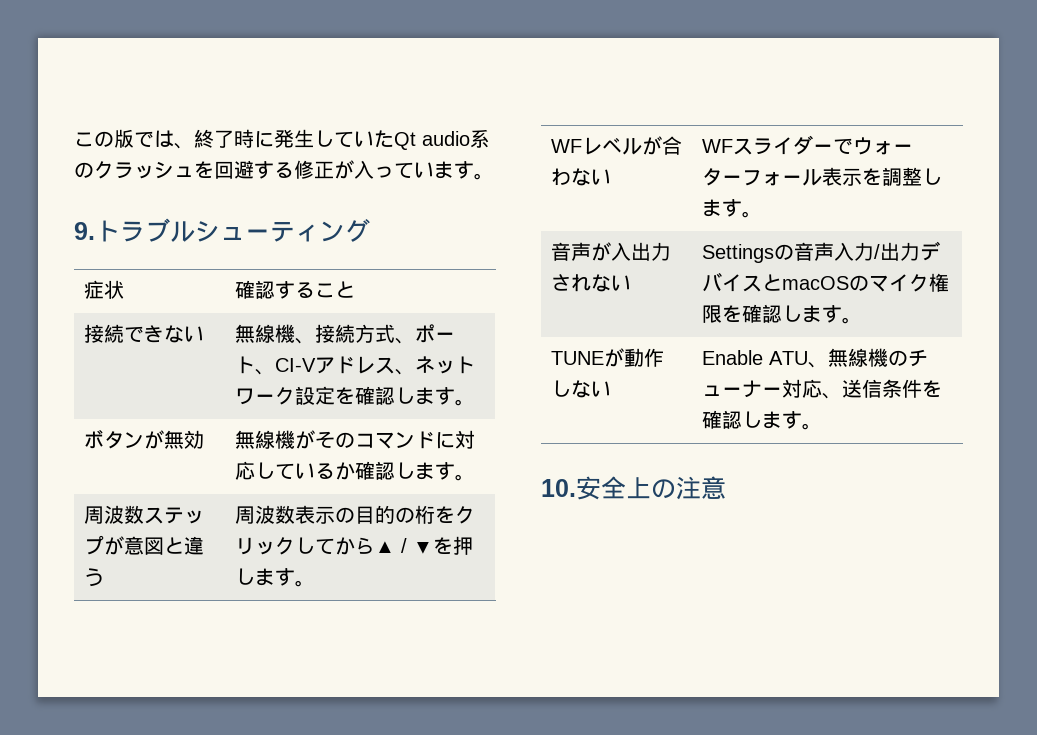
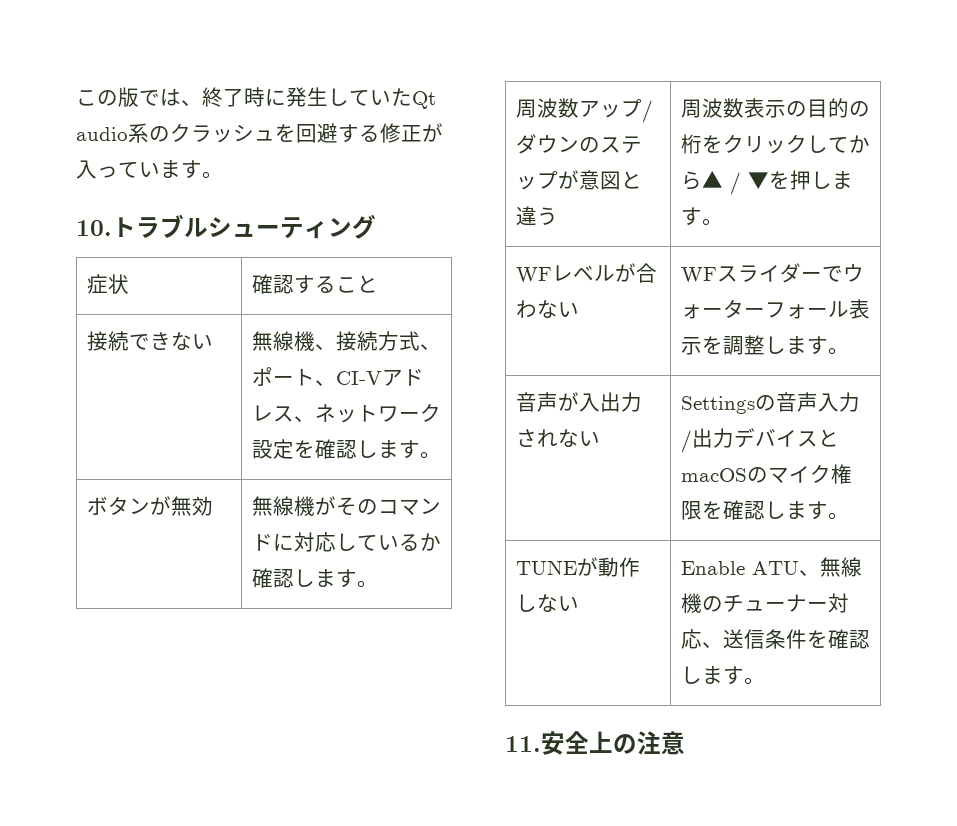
- 9.トラブルシューティング
+ 10.トラブルシューティング
- 周波数ステップが意図と違う | 周波数表示の目的の桁をクリックしてから▲ / ▼を押します。
+ 周波数アップ/ダウンのステップが意図と違う | 周波数表示の目的の桁をクリックしてから▲ / ▼を押します。
- 10.安全上の注意
+ 11.安全上の注意

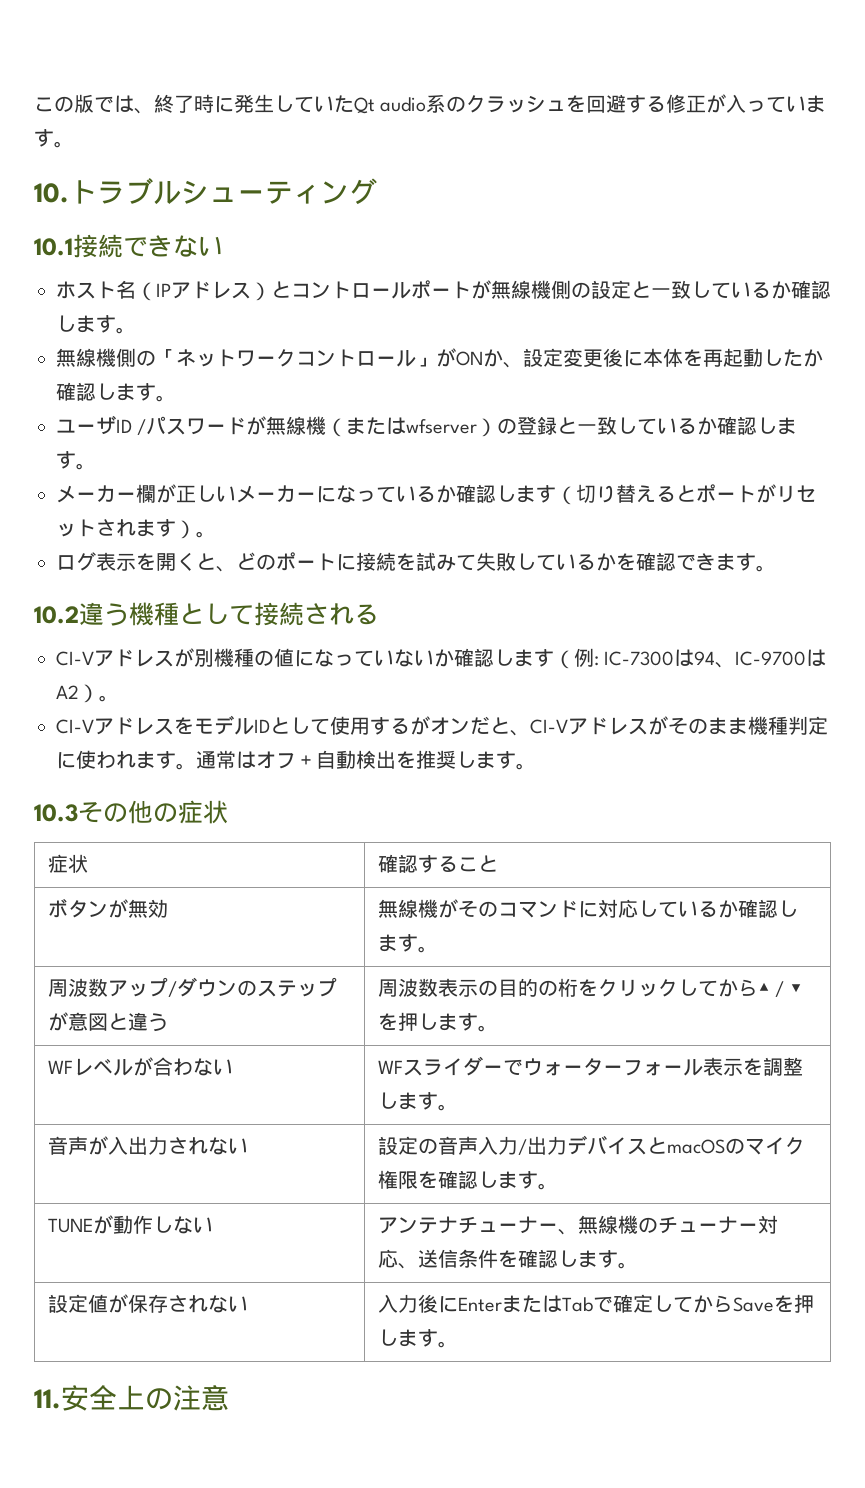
+ 10.1接続できない
+ ホスト名（IPアドレス）とコントロールポートが無線機側の設定と一致しているか確認します。
+ 無線機側の「ネットワークコントロール」がONか、設定変更後に本体を再起動したか確認します。
+ ユーザID /パスワードが無線機（またはwfserver）の登録と一致しているか確認します。
+ メーカー欄が正しいメーカーになっているか確認します（切り替えるとポートがリセットされます）。
+ ログ表示を開くと、どのポートに接続を試みて失敗しているかを確認できます。
+ 10.2違う機種として接続される
+ CI-Vアドレスが別機種の値になっていないか確認します（例: IC-7300は94、IC-9700はA2）。
+ CI-VアドレスをモデルIDとして使用するがオンだと、CI-Vアドレスがそのまま機種判定に使われます。通常はオフ＋自動検出を推奨します。
+ 10.3その他の症状
  症状 | 確認すること
- 接続できない | 無線機、接続方式、ポート、CI-Vアドレス、ネットワーク設定を確認します。
- 音声が入出力されない | Settingsの音声入力/出力デバイスとmacOSのマイク権限を確認します。
+ 音声が入出力されない | 設定の音声入力/出力デバイスとmacOSのマイク権限を確認します。
- TUNEが動作しない | Enable ATU、無線機のチューナー対応、送信条件を確認します。
+ TUNEが動作しない | アンテナチューナー、無線機のチューナー対応、送信条件を確認します。
+ 設定値が保存されない | 入力後にEnterまたはTabで確定してからSaveを押します。

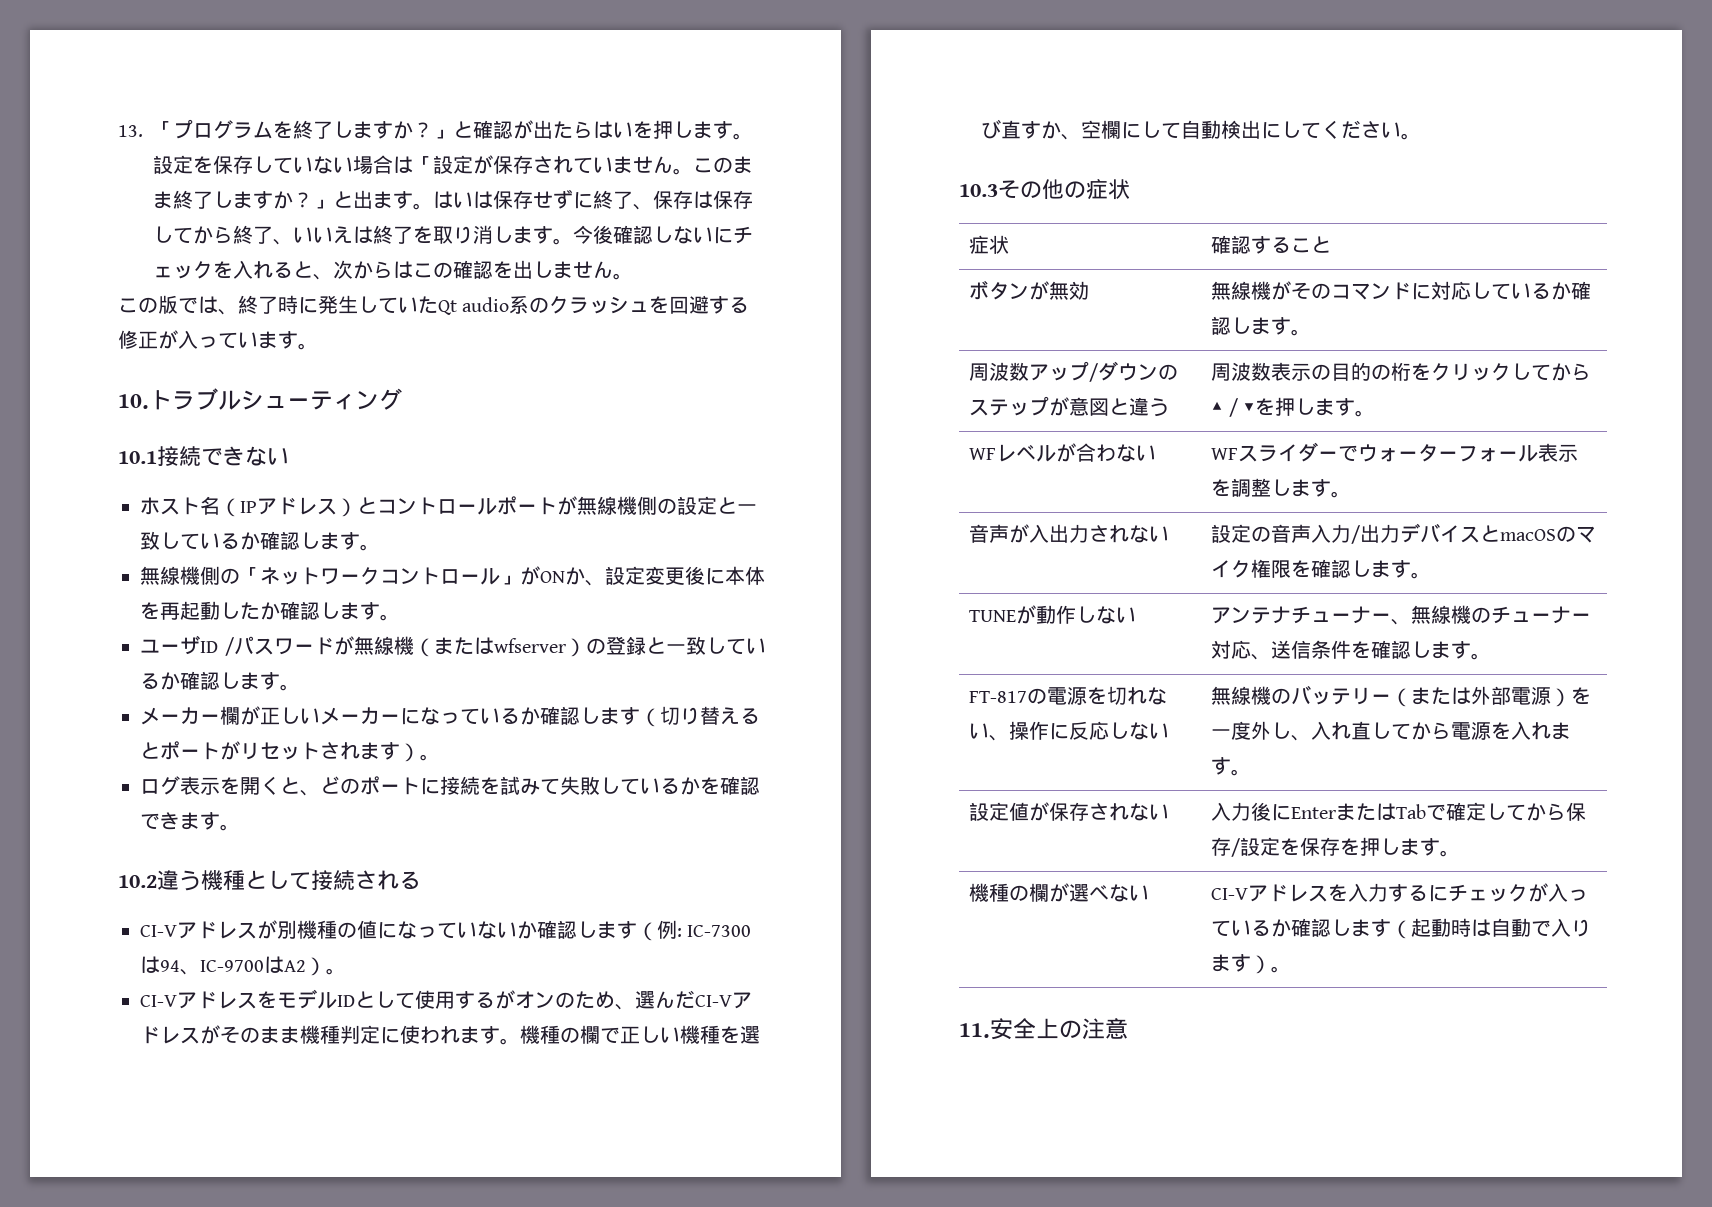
+ 13.「プログラムを終了しますか？」と確認が出たらはいを押します。設定を保存していない場合は「設定が保存されていません。このまま終了しますか？」と出ます。はいは保存せずに終了、保存は保存してから終了、いいえは終了を取り消します。今後確認しないにチェックを入れると、次からはこの確認を出しません。
- CI-VアドレスをモデルIDとして使用するがオンだと、CI-Vアドレスがそのまま機種判定に使われます。
+ CI-VアドレスをモデルIDとして使用するがオンのため、選んだCI-Vアドレスがそのまま機種判定に使われます。
- 通常はオフ＋自動検出を推奨します。
+ 機種の欄で正しい機種を選び直すか、空欄にして自動検出にしてください。
+ FT-817の電源を切れない、操作に反応しない | 無線機のバッテリー（または外部電源）を一度外し、入れ直してから電源を入れます。
- 設定値が保存されない | 入力後にEnterまたはTabで確定してからSaveを押します。
+ 設定値が保存されない | 入力後にEnterまたはTabで確定してから保存/設定を保存を押します。
+ 機種の欄が選べない | CI-Vアドレスを入力するにチェックが入っているか確認します（起動時は自動で入ります）。

